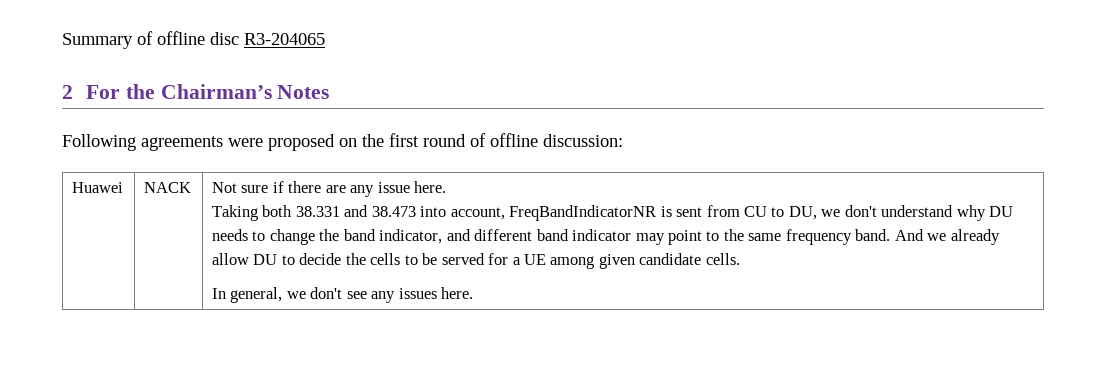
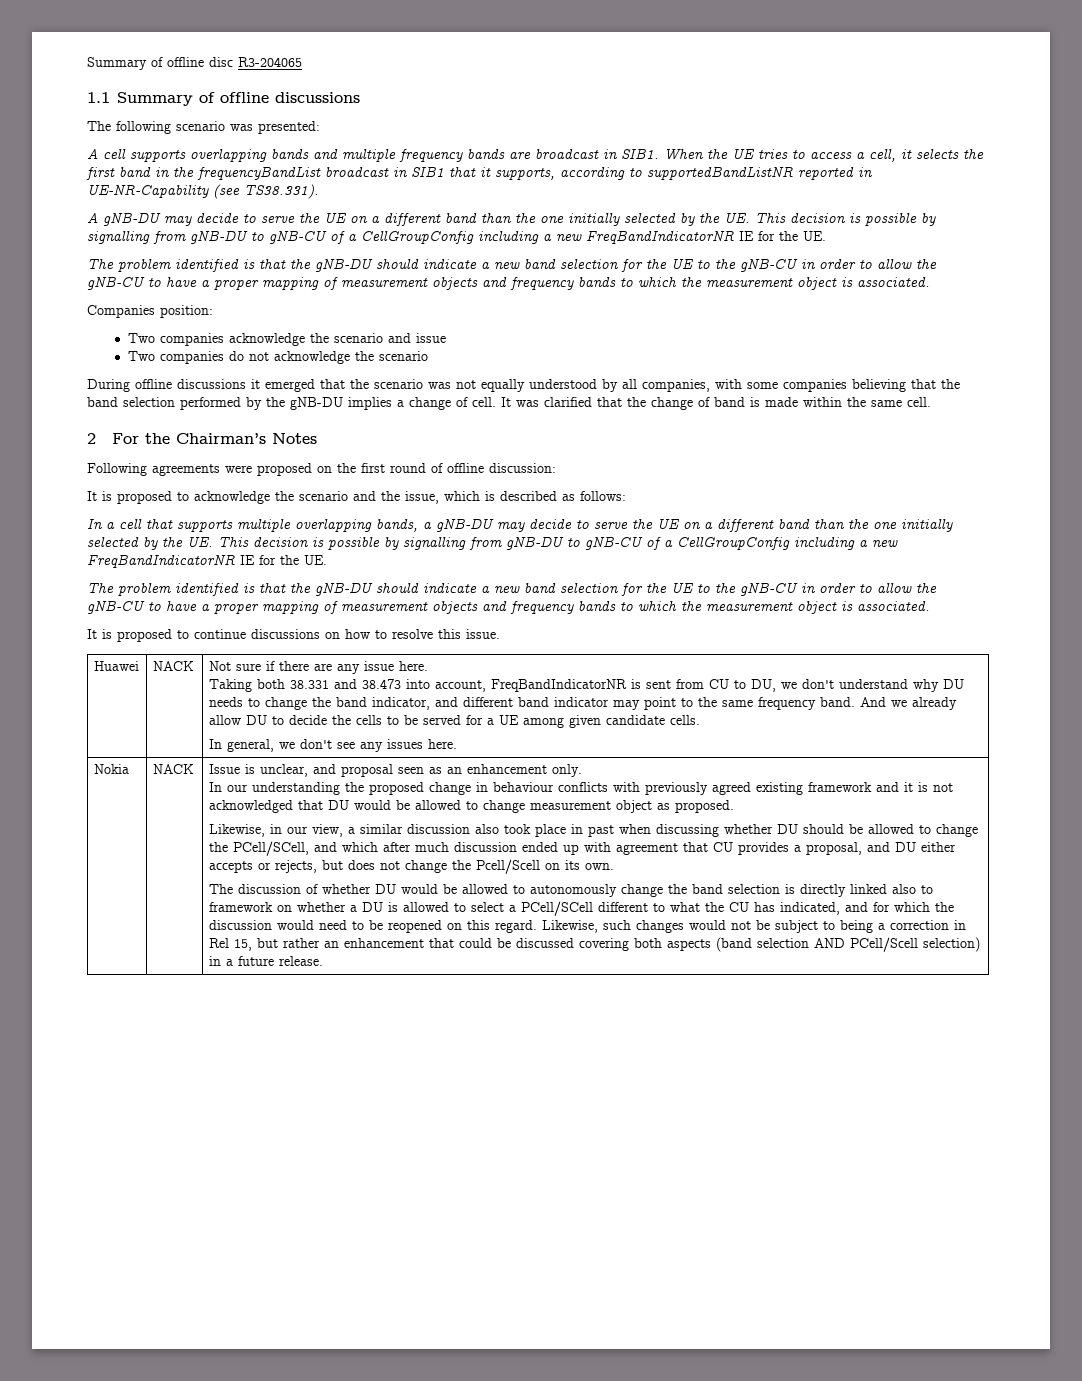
+ 1.1 Summary of offline discussions
+ The following scenario was presented:
+ A cell supports overlapping bands and multiple frequency bands are broadcast in SIB1. When the UE tries to access a cell, it selects the first band in the frequencyBandList broadcast in SIB1 that it supports, according to supportedBandListNR reported in UE-NR-Capability (see TS38.331).
+ A gNB-DU may decide to serve the UE on a different band than the one initially selected by the UE. This decision is possible by signalling from gNB-DU to gNB-CU of a CellGroupConfig including a new FreqBandIndicatorNR IE for the UE.
+ The problem identified is that the gNB-DU should indicate a new band selection for the UE to the gNB-CU in order to allow the gNB-CU to have a proper mapping of measurement objects and frequency bands to which the measurement object is associated.
+ Companies position:
+ Two companies acknowledge the scenario and issue
+ Two companies do not acknowledge the scenario
+ During offline discussions it emerged that the scenario was not equally understood by all companies, with some companies believing that the band selection performed by the gNB-DU implies a change of cell. It was clarified that the change of band is made within the same cell.
+ It is proposed to acknowledge the scenario and the issue, which is described as follows:
+ In a cell that supports multiple overlapping bands, a gNB-DU may decide to serve the UE on a different band than the one initially selected by the UE. This decision is possible by signalling from gNB-DU to gNB-CU of a CellGroupConfig including a new FreqBandIndicatorNR IE for the UE.
+ The problem identified is that the gNB-DU should indicate a new band selection for the UE to the gNB-CU in order to allow the gNB-CU to have a proper mapping of measurement objects and frequency bands to which the measurement object is associated.
+ It is proposed to continue discussions on how to resolve this issue.
+ Nokia | NACK | Issue is unclear, and proposal seen as an enhancement only.
+ In our understanding the proposed change in behaviour conflicts with previously agreed existing framework and it is not acknowledged that DU would be allowed to change measurement object as proposed.
+ Likewise, in our view, a similar discussion also took place in past when discussing whether DU should be allowed to change the PCell/SCell, and which after much discussion ended up with agreement that CU provides a proposal, and DU either accepts or rejects, but does not change the Pcell/Scell on its own.
+ The discussion of whether DU would be allowed to autonomously change the band selection is directly linked also to framework on whether a DU is allowed to select a PCell/SCell different to what the CU has indicated, and for which the discussion would need to be reopened on this regard. Likewise, such changes would not be subject to being a correction in Rel 15, but rather an enhancement that could be discussed covering both aspects (band selection AND PCell/Scell selection) in a future release.

